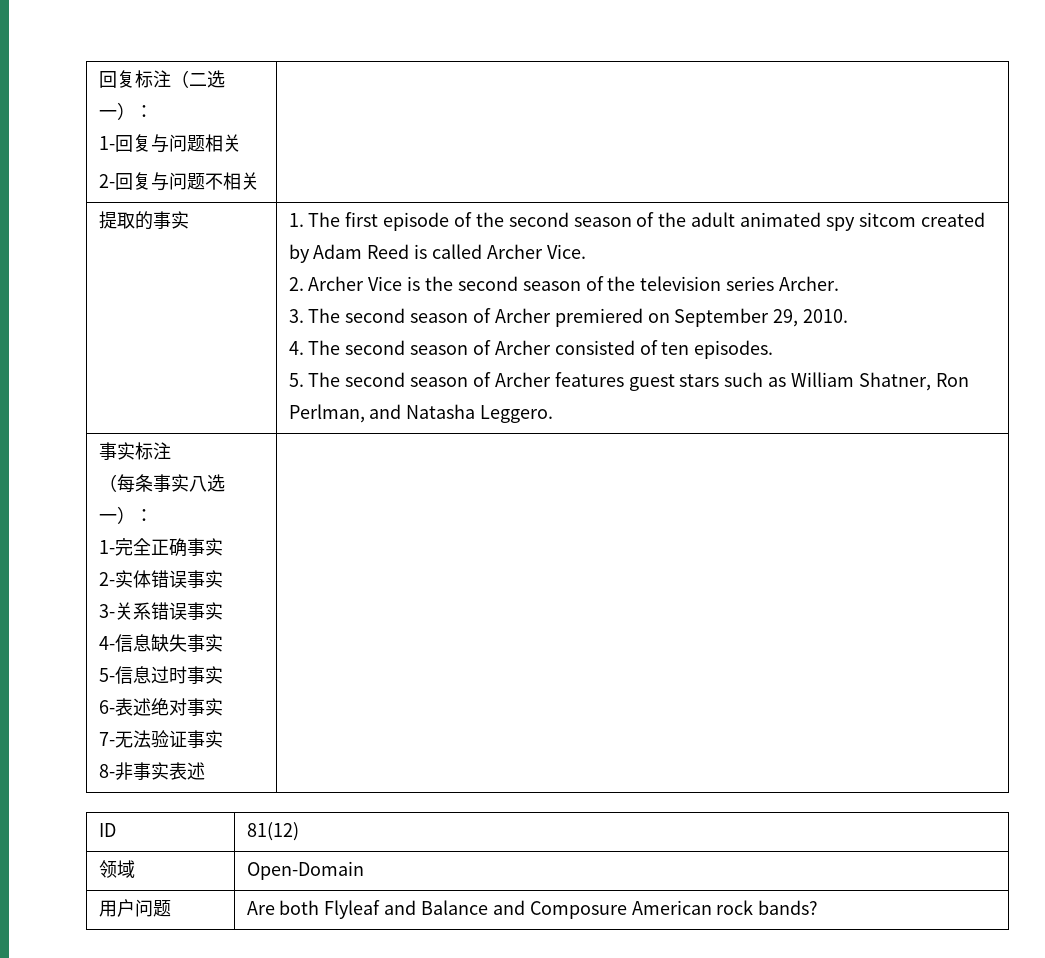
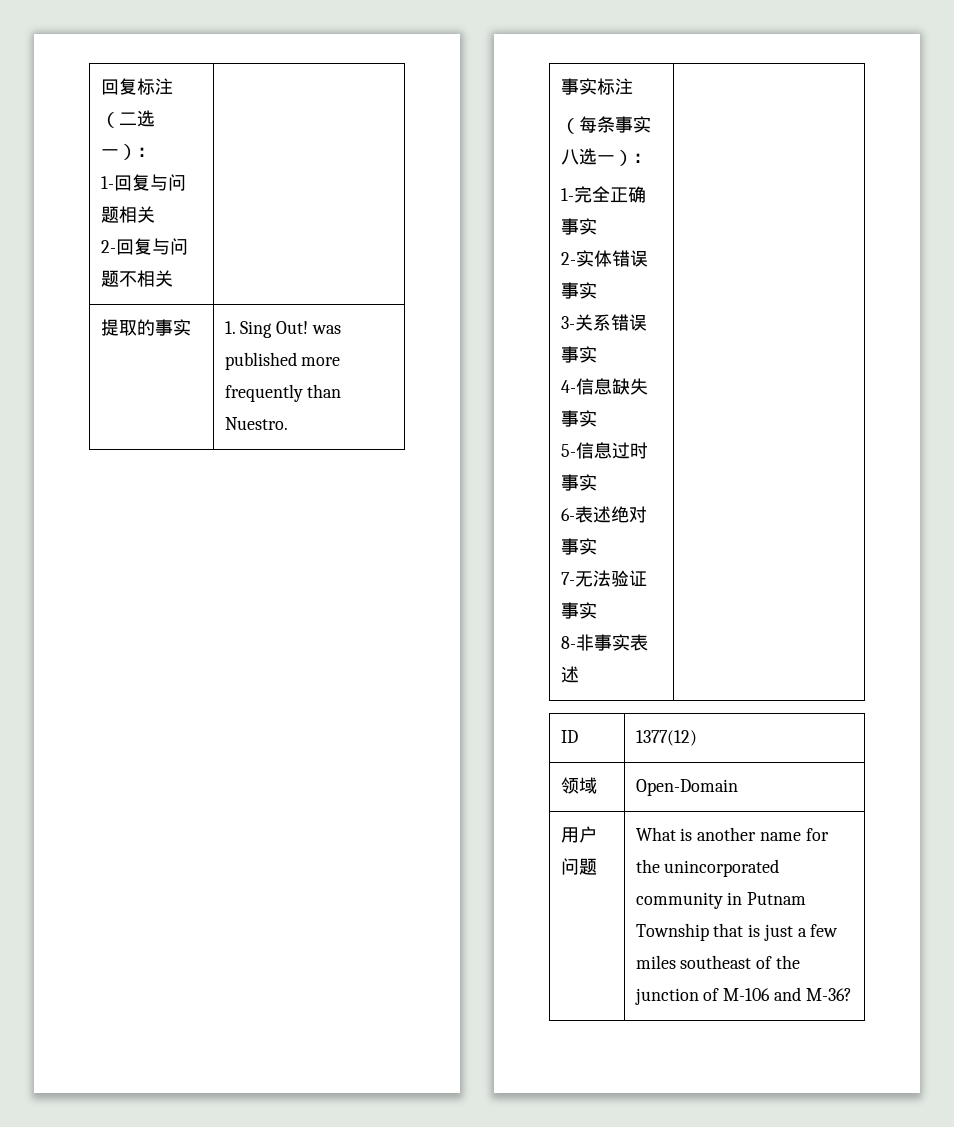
- 1. The first episode of the second season of the adult animated spy sitcom created by Adam Reed is called Archer Vice.
- 2. Archer Vice is the second season of the television series Archer.
- 3. The second season of Archer premiered on September 29, 2010.
- 4. The second season of Archer consisted of ten episodes.
- 5. The second season of Archer features guest stars such as William Shatner, Ron Perlman, and Natasha Leggero.
+ 1. Sing Out! was published more frequently than Nuestro.
- ID | 81(12)
+ ID | 1377(12)
- 用户问题 | Are both Flyleaf and Balance and Composure American rock bands?
+ 用户问题 | What is another name for the unincorporated community in Putnam Township that is just a few miles southeast of the junction of M-106 and M-36?

